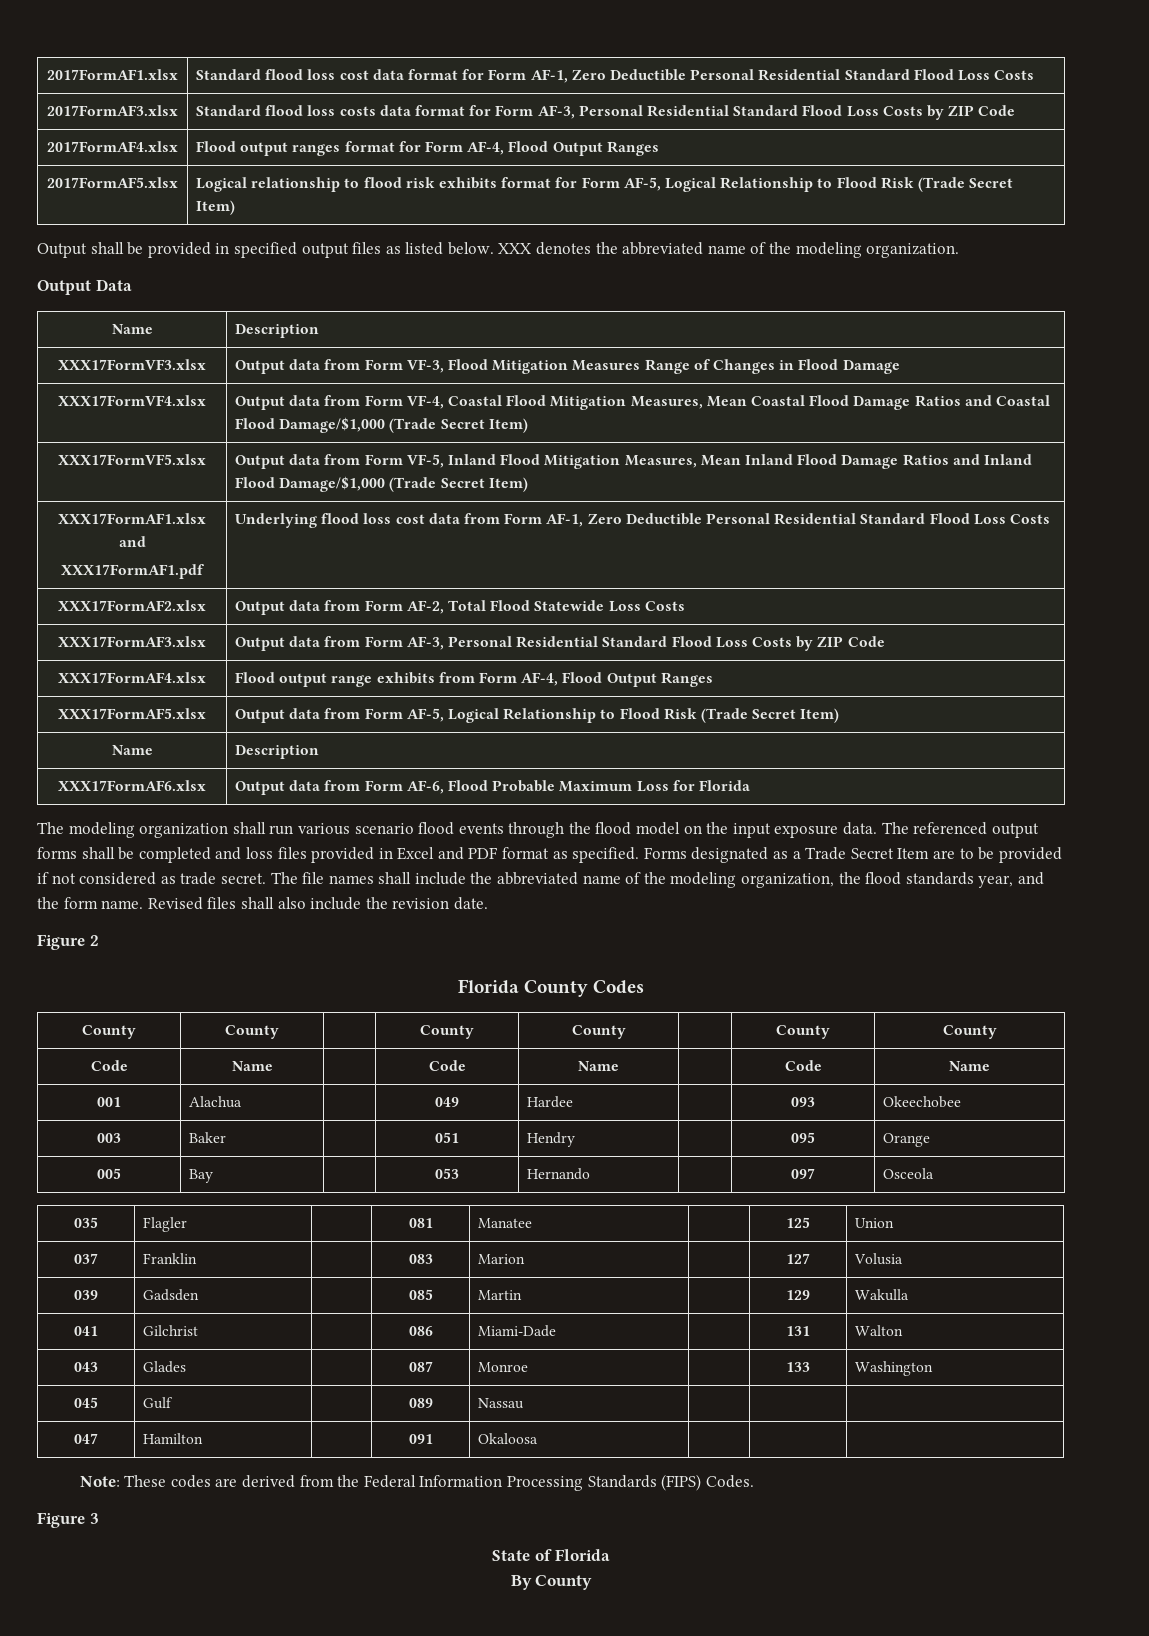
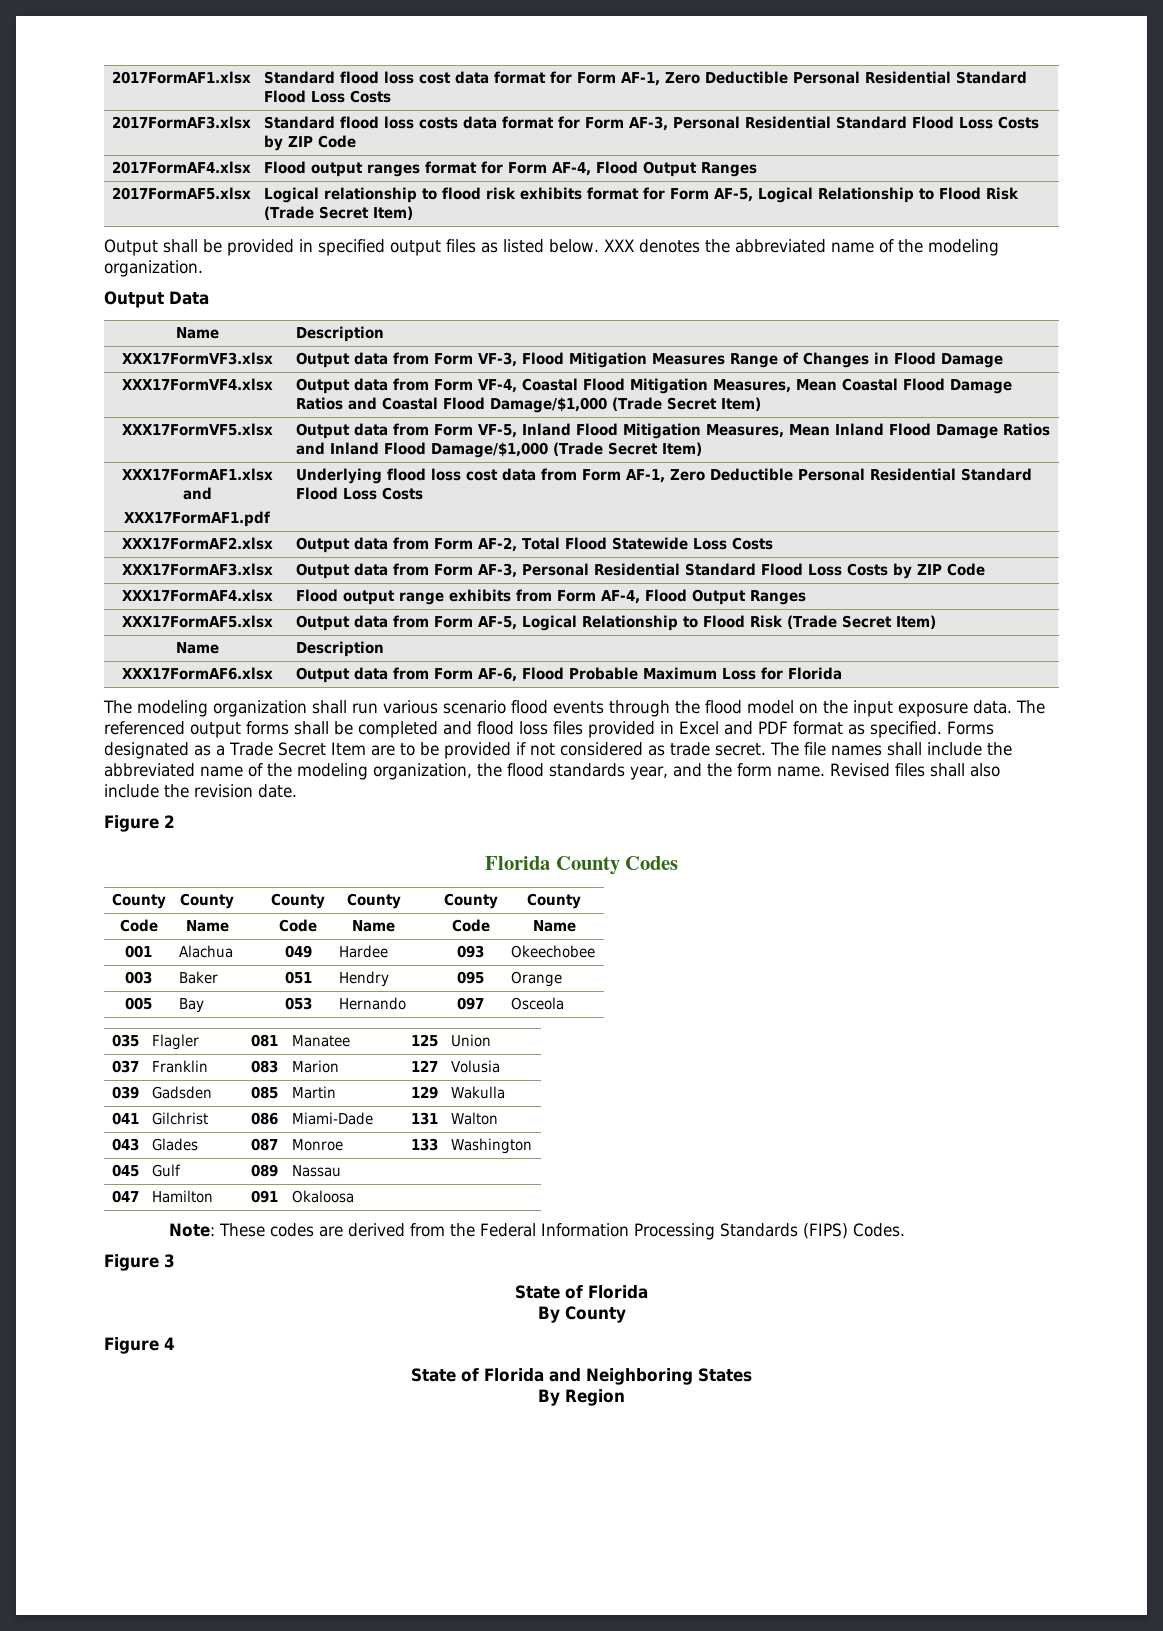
- The referenced output forms shall be completed and loss files provided in Excel and PDF format as specified.
+ The referenced output forms shall be completed and flood loss files provided in Excel and PDF format as specified.
+ Figure 4
+ State of Florida and Neighboring States
+ By Region

